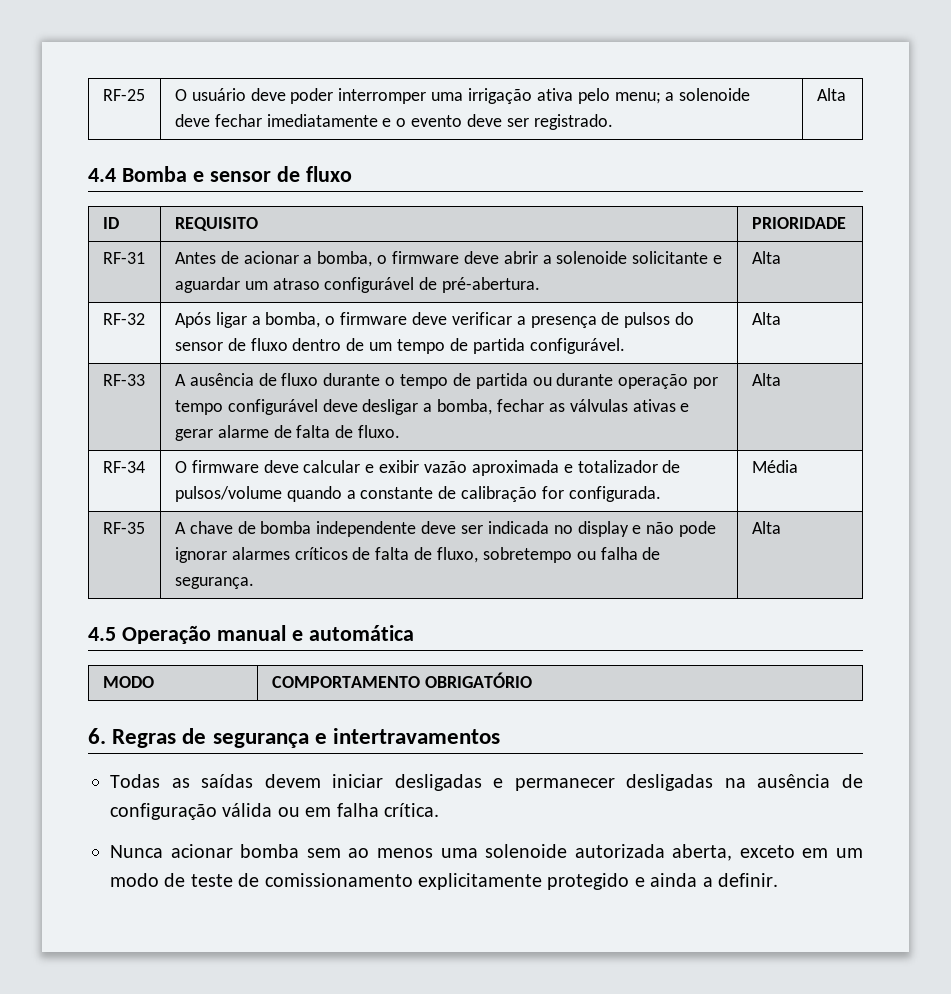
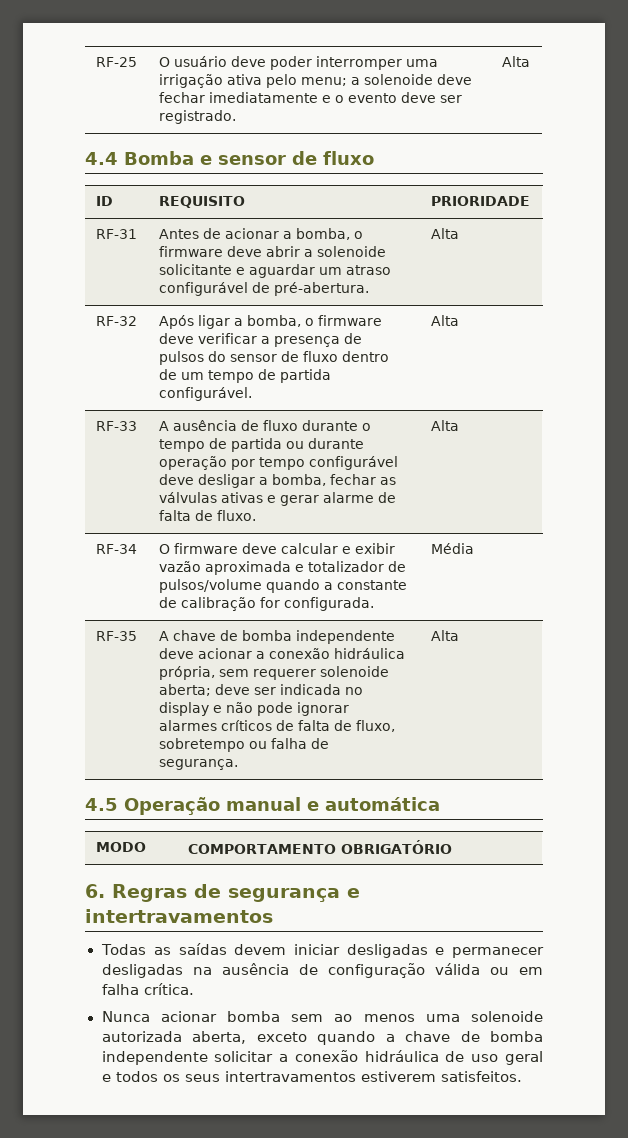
- RF-35 | A chave de bomba independente deve ser indicada no display e não pode ignorar alarmes críticos de falta de fluxo, sobretempo ou falha de segurança. | Alta
+ RF-35 | A chave de bomba independente deve acionar a conexão hidráulica própria, sem requerer solenoide aberta; deve ser indicada no display e não pode ignorar alarmes críticos de falta de fluxo, sobretempo ou falha de segurança. | Alta
- Nunca acionar bomba sem ao menos uma solenoide autorizada aberta, exceto em um modo de teste de comissionamento explicitamente protegido e ainda a definir.
+ Nunca acionar bomba sem ao menos uma solenoide autorizada aberta, exceto quando a chave de bomba independente solicitar a conexão hidráulica de uso geral e todos os seus intertravamentos estiverem satisfeitos.

